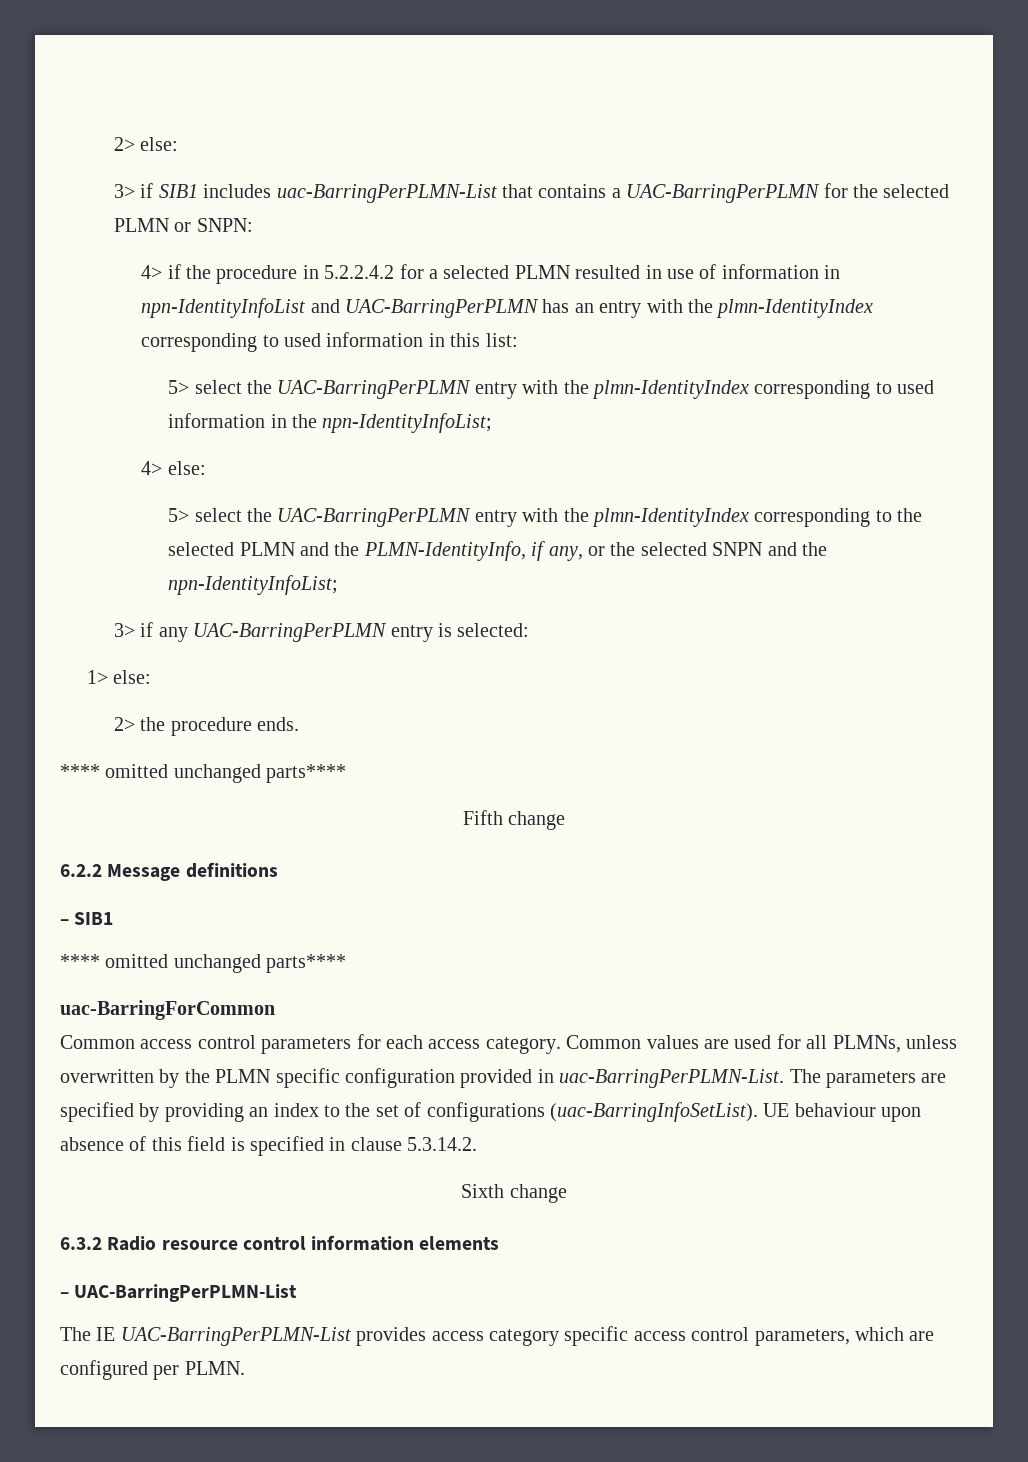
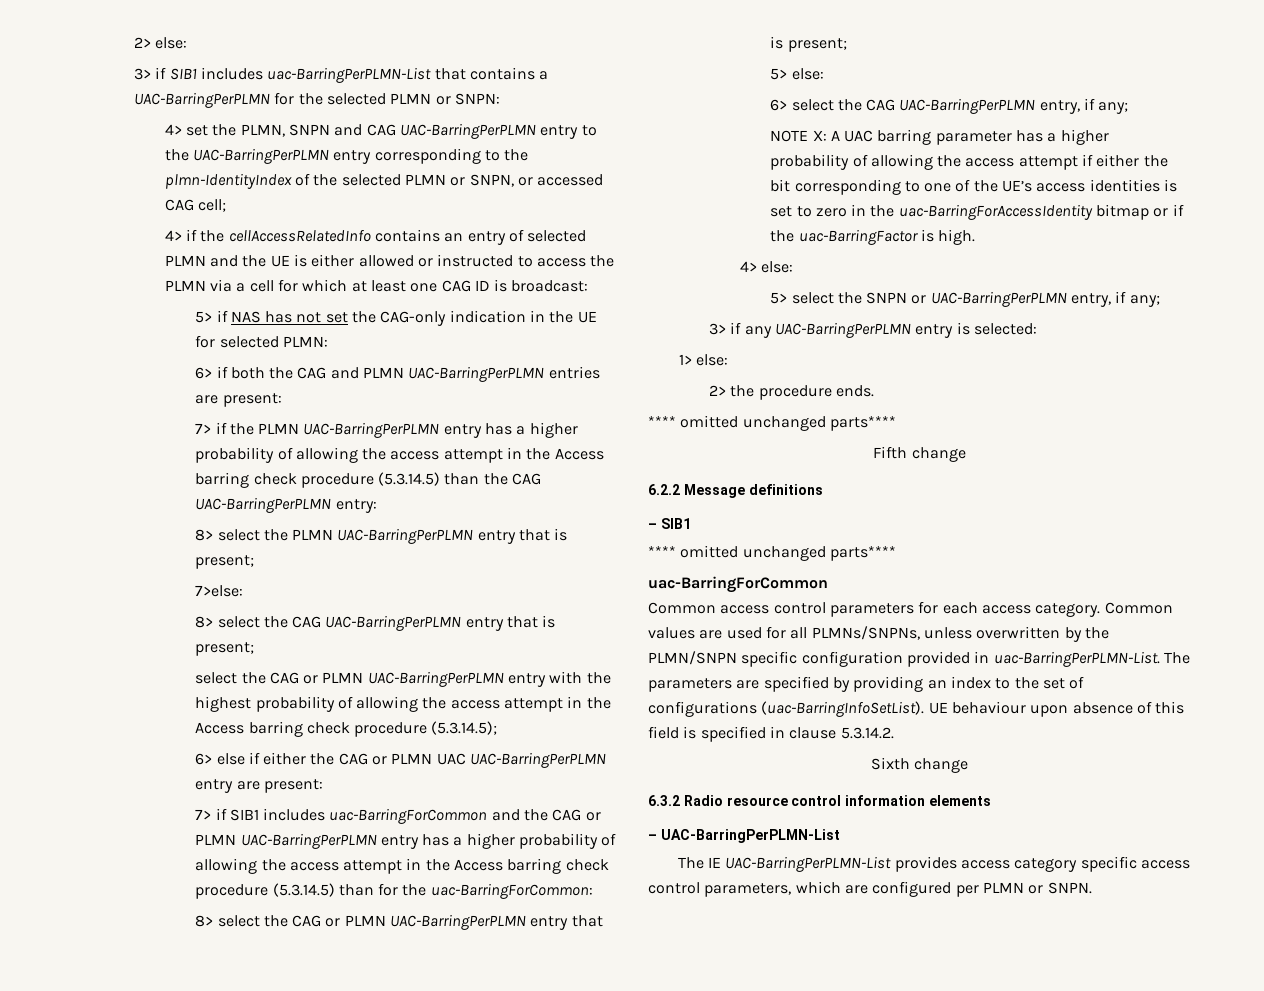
- 4> if the procedure in 5.2.2.4.2 for a selected PLMN resulted in use of information in npn-IdentityInfoList and UAC-BarringPerPLMN has an entry with the plmn-IdentityIndex corresponding to used information in this list:
- 5> select the UAC-BarringPerPLMN entry with the plmn-IdentityIndex corresponding to used information in the npn-IdentityInfoList;
+ 4> set the PLMN, SNPN and CAG UAC-BarringPerPLMN entry to the UAC-BarringPerPLMN entry corresponding to the plmn-IdentityIndex of the selected PLMN or SNPN, or accessed CAG cell;
+ 4> if the cellAccessRelatedInfo contains an entry of selected PLMN and the UE is either allowed or instructed to access the PLMN via a cell for which at least one CAG ID is broadcast:
+ 5> if NAS has not set the CAG-only indication in the UE for selected PLMN:
+ 6> if both the CAG and PLMN UAC-BarringPerPLMN entries are present:
+ 7> if the PLMN UAC-BarringPerPLMN entry has a higher probability of allowing the access attempt in the Access barring check procedure (5.3.14.5) than the CAG UAC-BarringPerPLMN entry:
+ 8> select the PLMN UAC-BarringPerPLMN entry that is present;
+ 7>else:
+ 8> select the CAG UAC-BarringPerPLMN entry that is present;
+ select the CAG or PLMN UAC-BarringPerPLMN entry with the highest probability of allowing the access attempt in the Access barring check procedure (5.3.14.5);
+ 6> else if either the CAG or PLMN UAC UAC-BarringPerPLMN entry are present:
+ 7> if SIB1 includes uac-BarringForCommon and the CAG or PLMN UAC-BarringPerPLMN entry has a higher probability of allowing the access attempt in the Access barring check procedure (5.3.14.5) than for the uac-BarringForCommon:
+ 8> select the CAG or PLMN UAC-BarringPerPLMN entry that is present;
+ 5> else:
+ 6> select the CAG UAC-BarringPerPLMN entry, if any;
+ NOTE X: A UAC barring parameter has a higher probability of allowing the access attempt if either the bit corresponding to one of the UE’s access identities is set to zero in the uac-BarringForAccessIdentity bitmap or if the uac-BarringFactor is high.
- 5> select the UAC-BarringPerPLMN entry with the plmn-IdentityIndex corresponding to the selected PLMN and the PLMN-IdentityInfo, if any, or the selected SNPN and the npn-IdentityInfoList;
+ 5> select the SNPN or UAC-BarringPerPLMN entry, if any;
- Common values are used for all PLMNs, unless overwritten by the PLMN specific configuration provided in uac-BarringPerPLMN-List.
+ Common values are used for all PLMNs/SNPNs, unless overwritten by the PLMN/SNPN specific configuration provided in uac-BarringPerPLMN-List.
- The IE UAC-BarringPerPLMN-List provides access category specific access control parameters, which are configured per PLMN.
+ The IE UAC-BarringPerPLMN-List provides access category specific access control parameters, which are configured per PLMN or SNPN.

